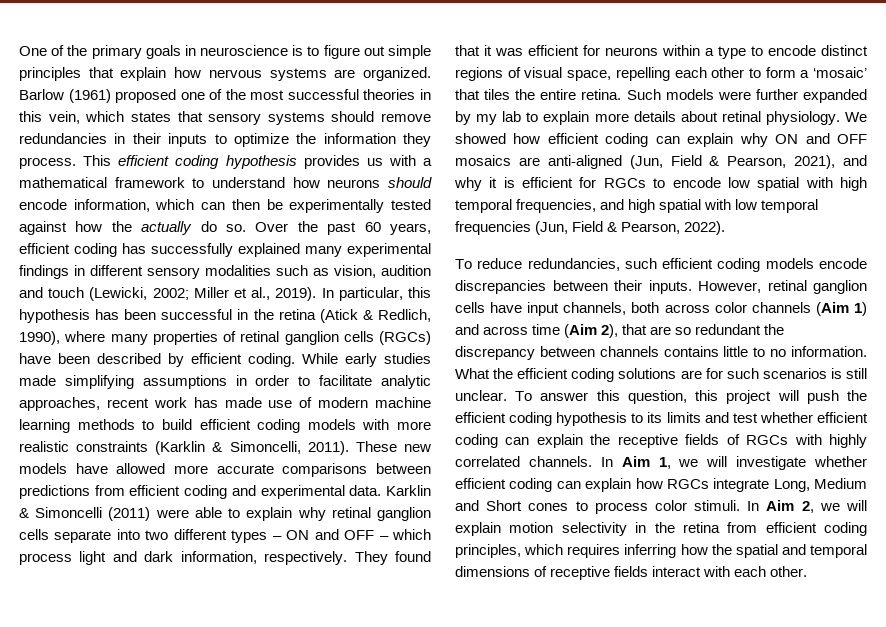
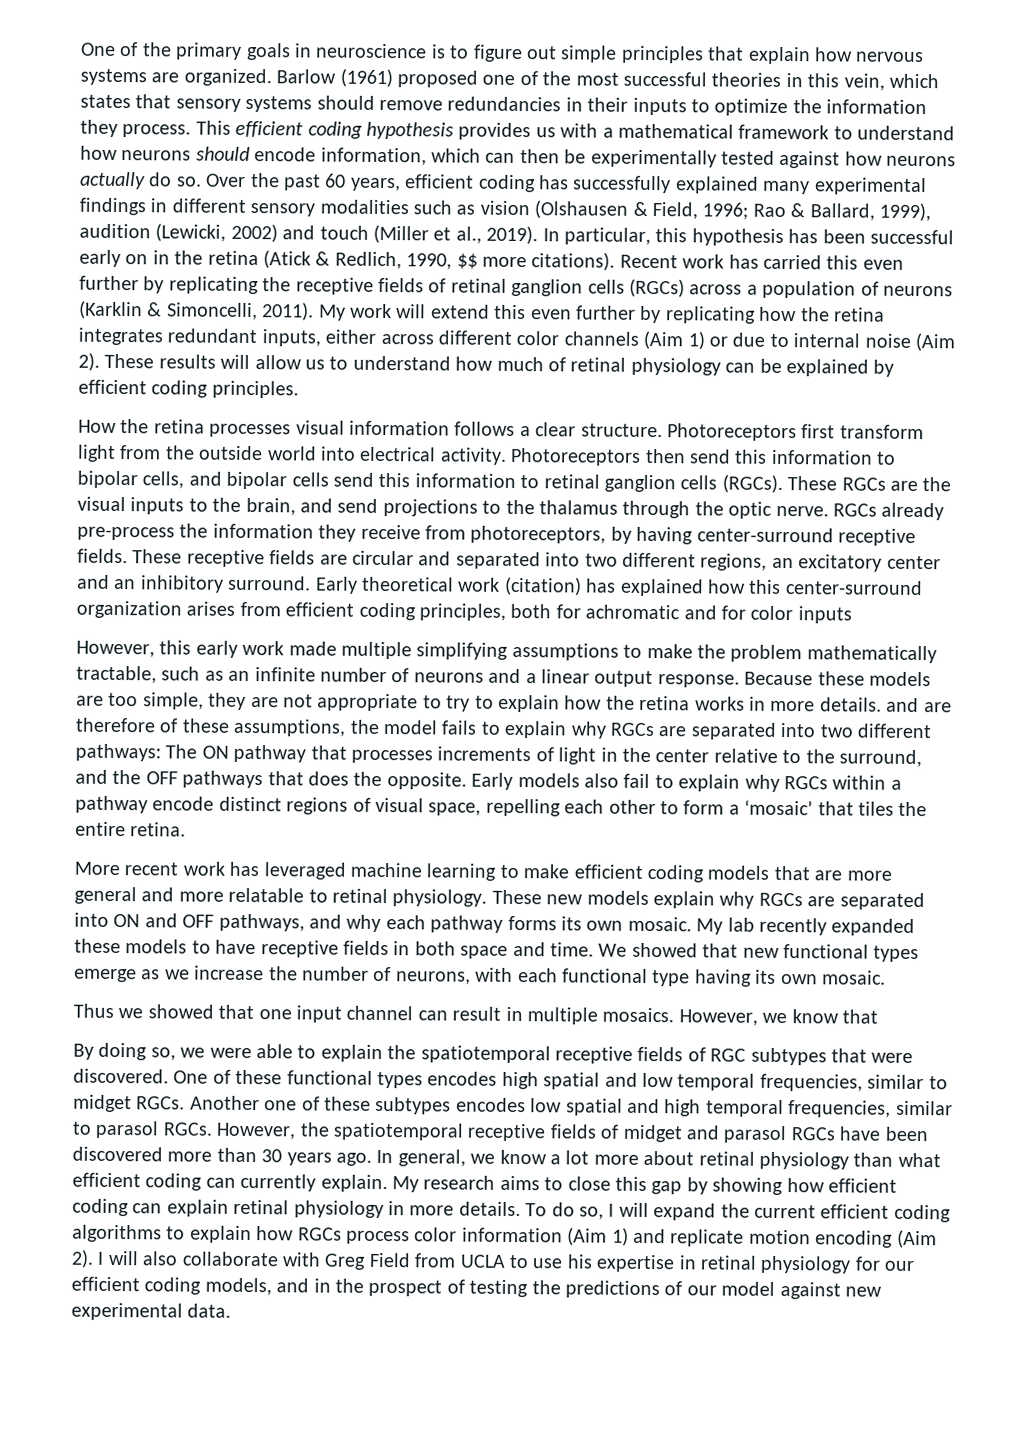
- This efficient coding hypothesis provides us with a mathematical framework to understand how neurons should encode information, which can then be experimentally tested against how the actually do so.
+ This efficient coding hypothesis provides us with a mathematical framework to understand how neurons should encode information, which can then be experimentally tested against how neurons actually do so.
- Over the past 60 years, efficient coding has successfully explained many experimental findings in different sensory modalities such as vision, audition and touch (Lewicki, 2002; Miller et al., 2019).
+ Over the past 60 years, efficient coding has successfully explained many experimental findings in different sensory modalities such as vision (Olshausen & Field, 1996; Rao & Ballard, 1999), audition (Lewicki, 2002) and touch (Miller et al., 2019).
- In particular, this hypothesis has been successful in the retina (Atick & Redlich, 1990), where many properties of retinal ganglion cells (RGCs) have been described by efficient coding. While early studies made simplifying assumptions in order to facilitate analytic approaches, recent work has made use of modern machine learning methods to build efficient coding models with more realistic constraints (Karklin & Simoncelli, 2011). These new models have allowed more accurate comparisons between predictions from efficient coding and experimental data. Karklin & Simoncelli (2011) were able to explain why retinal ganglion cells separate into two different types – ON and OFF – which process light and dark information, respectively. They found that it was efficient for neurons within a type to encode distinct regions of visual space, repelling each other to form a ‘mosaic’ that tiles the entire retina. Such models were further expanded by my lab to explain more details about retinal physiology. We showed how efficient coding can explain why ON and OFF mosaics are anti-aligned (Jun, Field & Pearson, 2021), and why it is efficient for RGCs to encode low spatial with high temporal frequencies, and high spatial with low temporal frequencies (Jun, Field & Pearson, 2022).
- To reduce redundancies, such efficient coding models encode discrepancies between their inputs. However, retinal ganglion cells have input channels, both across color channels (Aim 1) and across time (Aim 2), that are so redundant the discrepancy between channels contains little to no information. What the efficient coding solutions are for such scenarios is still unclear. To answer this question, this project will push the efficient coding hypothesis to its limits and test whether efficient coding can explain the receptive fields of RGCs with highly correlated channels. In Aim 1, we will investigate whether efficient coding can explain how RGCs integrate Long, Medium and Short cones to process color stimuli. In Aim 2, we will explain motion selectivity in the retina from efficient coding principles, which requires inferring how the spatial and temporal dimensions of receptive fields interact with each other.
+ In particular, this hypothesis has been successful early on in the retina (Atick & Redlich, 1990, $$ more citations). Recent work has carried this even further by replicating the receptive fields of retinal ganglion cells (RGCs) across a population of neurons (Karklin & Simoncelli, 2011). My work will extend this even further by replicating how the retina integrates redundant inputs, either across different color channels (Aim 1) or due to internal noise (Aim 2). These results will allow us to understand how much of retinal physiology can be explained by efficient coding principles.
+ How the retina processes visual information follows a clear structure. Photoreceptors first transform light from the outside world into electrical activity. Photoreceptors then send this information to bipolar cells, and bipolar cells send this information to retinal ganglion cells (RGCs). These RGCs are the visual inputs to the brain, and send projections to the thalamus through the optic nerve. RGCs already pre-process the information they receive from photoreceptors, by having center-surround receptive fields. These receptive fields are circular and separated into two different regions, an excitatory center and an inhibitory surround. Early theoretical work (citation) has explained how this center-surround organization arises from efficient coding principles, both for achromatic and for color inputs
+ However, this early work made multiple simplifying assumptions to make the problem mathematically tractable, such as an infinite number of neurons and a linear output response. Because these models are too simple, they are not appropriate to try to explain how the retina works in more details. and are therefore of these assumptions, the model fails to explain why RGCs are separated into two different pathways: The ON pathway that processes increments of light in the center relative to the surround, and the OFF pathways that does the opposite. Early models also fail to explain why RGCs within a pathway encode distinct regions of visual space, repelling each other to form a ‘mosaic’ that tiles the entire retina.
+ More recent work has leveraged machine learning to make efficient coding models that are more general and more relatable to retinal physiology. These new models explain why RGCs are separated into ON and OFF pathways, and why each pathway forms its own mosaic. My lab recently expanded these models to have receptive fields in both space and time. We showed that new functional types emerge as we increase the number of neurons, with each functional type having its own mosaic.
+ Thus we showed that one input channel can result in multiple mosaics. However, we know that
+ By doing so, we were able to explain the spatiotemporal receptive fields of RGC subtypes that were discovered. One of these functional types encodes high spatial and low temporal frequencies, similar to midget RGCs. Another one of these subtypes encodes low spatial and high temporal frequencies, similar to parasol RGCs. However, the spatiotemporal receptive fields of midget and parasol RGCs have been discovered more than 30 years ago. In general, we know a lot more about retinal physiology than what efficient coding can currently explain. My research aims to close this gap by showing how efficient coding can explain retinal physiology in more details. To do so, I will expand the current efficient coding algorithms to explain how RGCs process color information (Aim 1) and replicate motion encoding (Aim 2). I will also collaborate with Greg Field from UCLA to use his expertise in retinal physiology for our efficient coding models, and in the prospect of testing the predictions of our model against new experimental data.

